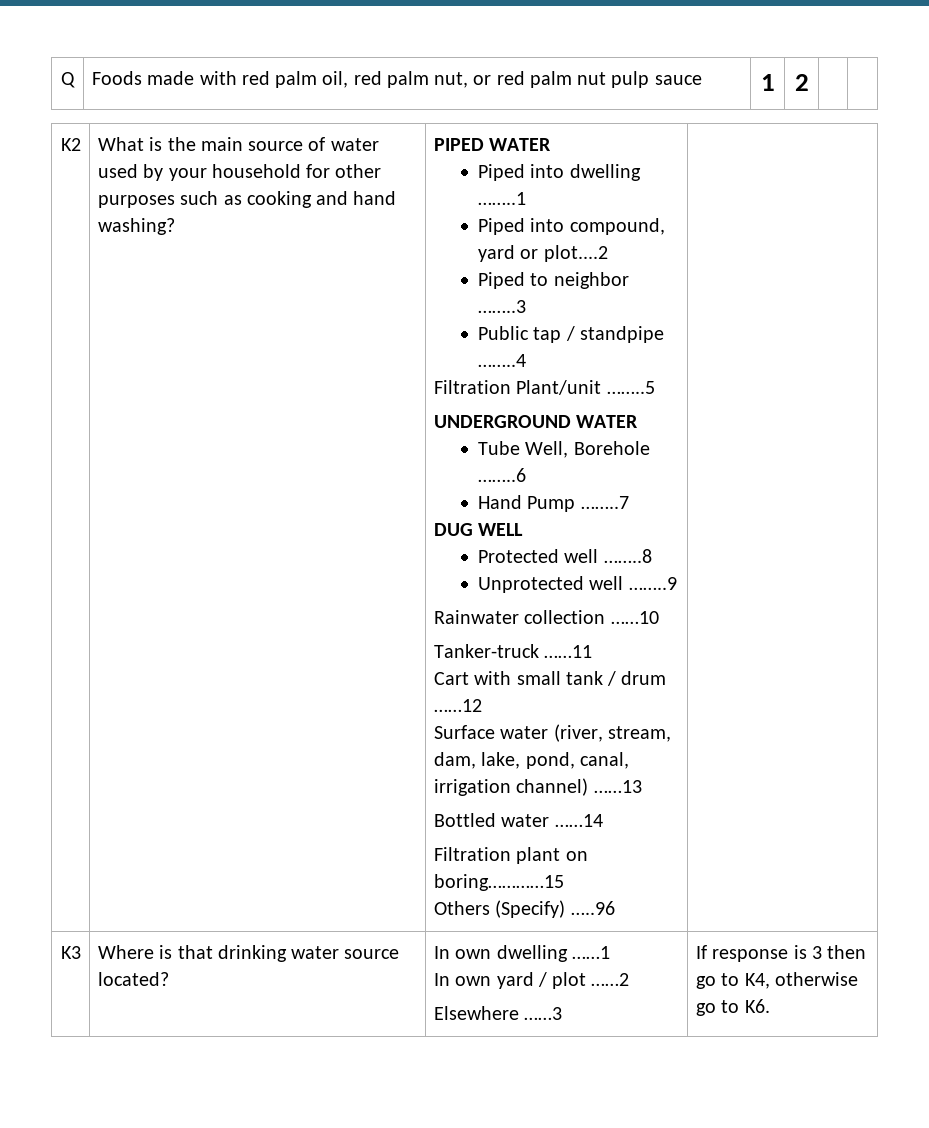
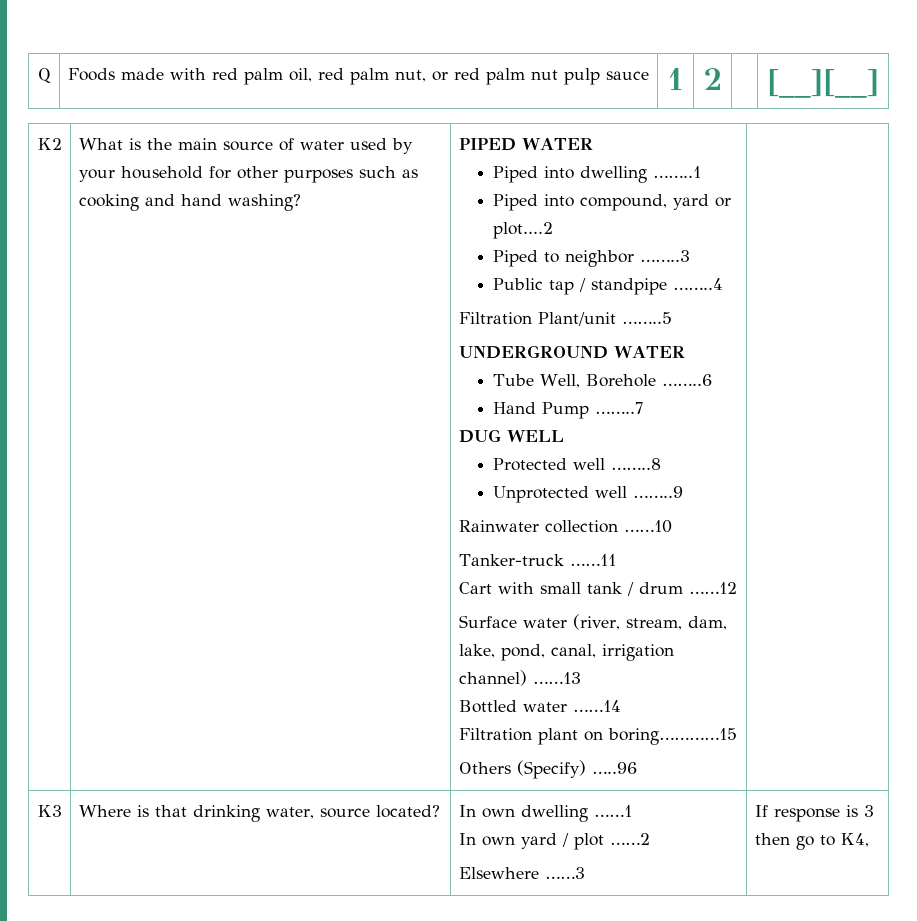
- Q | Foods made with red palm oil, red palm nut, or red palm nut pulp sauce | 1 | 2 | |
+ Q | Foods made with red palm oil, red palm nut, or red palm nut pulp sauce | 1 | 2 | | [__][__]
- K3 | Where is that drinking water source located? | In own dwelling ……1
+ K3 | Where is that drinking water, source located? | In own dwelling ……1
  In own yard / plot ……2
- Elsewhere ……3 | If response is 3 then go to K4, otherwise go to K6.
+ Elsewhere ……3 | If response is 3 then go to K4,

